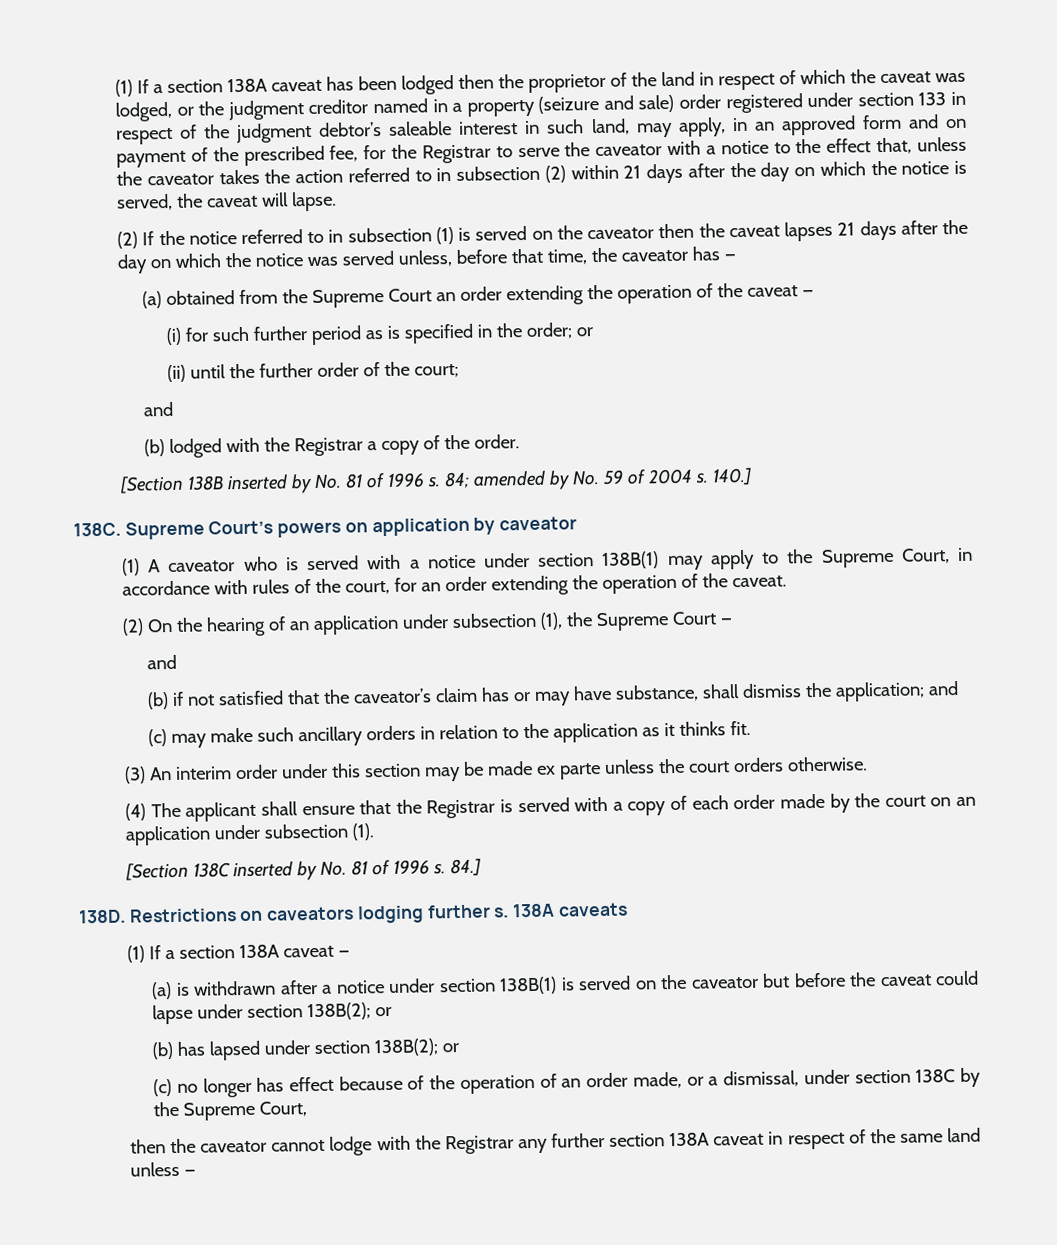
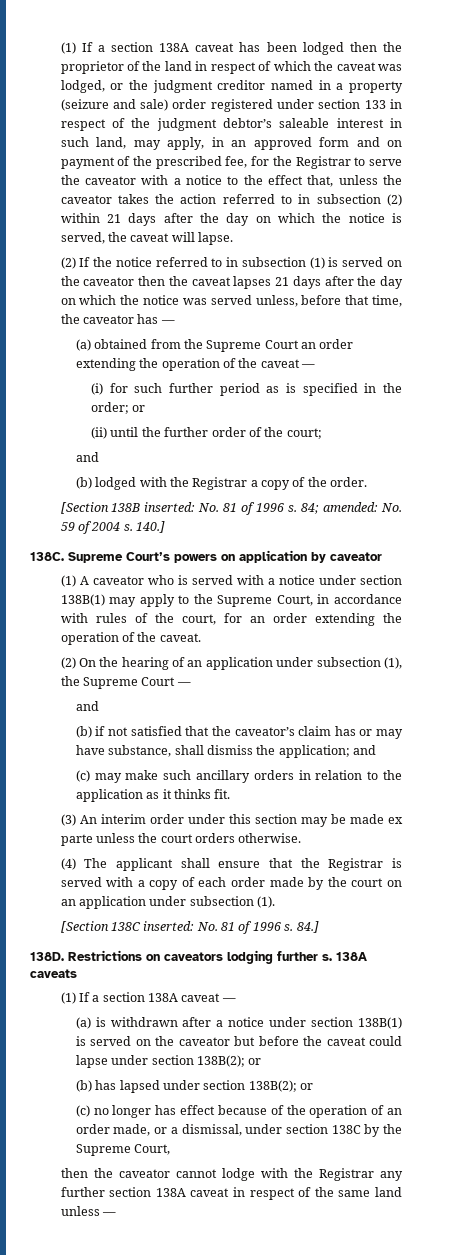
- [Section 138B inserted by No. 81 of 1996 s.
+ [Section 138B inserted: No. 81 of 1996 s.
- 84; amended by No. 59 of 2004 s.
+ 84; amended: No. 59 of 2004 s.
- [Section 138C inserted by No. 81 of 1996 s.
+ [Section 138C inserted: No. 81 of 1996 s.

